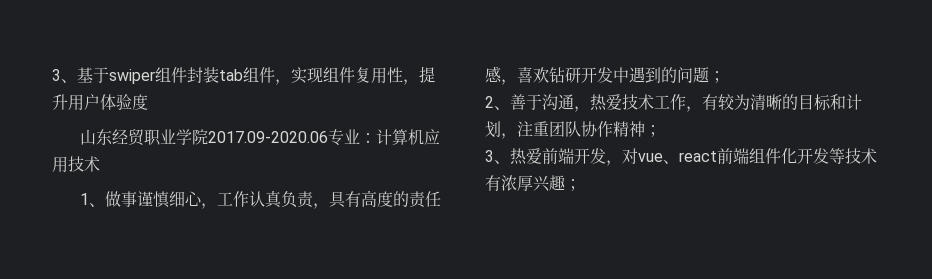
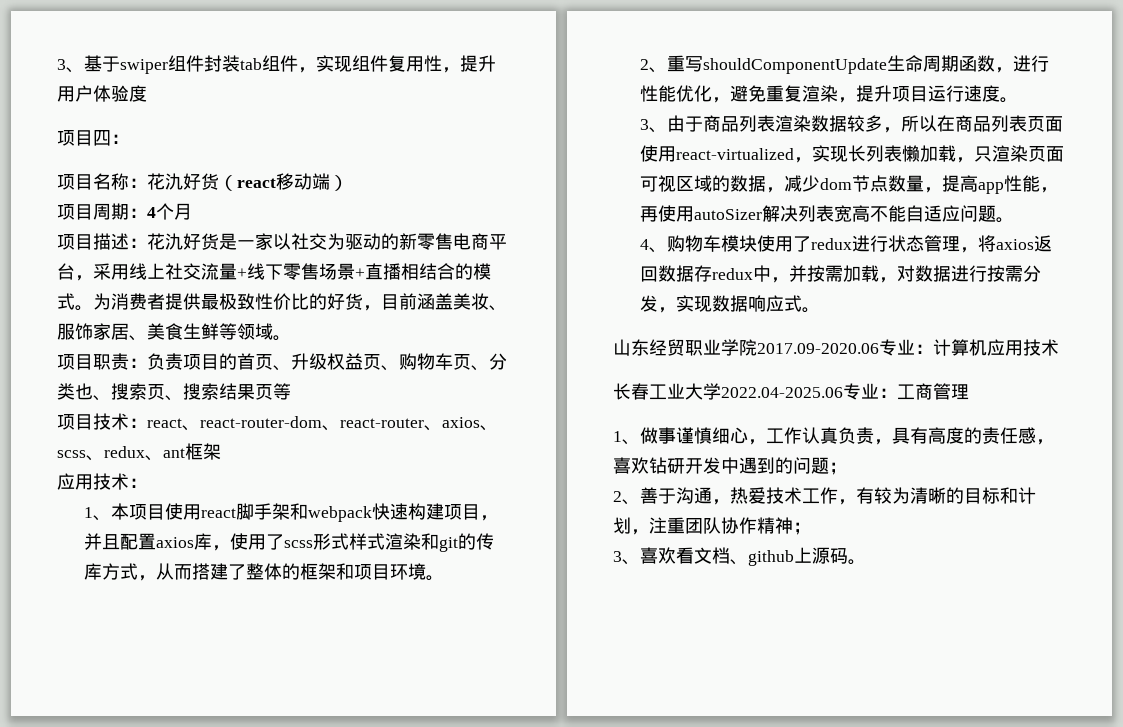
+ 项目四：
+ 项目名称：花氿好货（react移动端）
+ 项目周期：4个月
+ 项目描述：花氿好货是一家以社交为驱动的新零售电商平台，采用线上社交流量+线下零售场景+直播相结合的模式。为消费者提供最极致性价比的好货，目前涵盖美妆、服饰家居、美食生鲜等领域。
+ 项目职责：负责项目的首页、升级权益页、购物车页、分类也、搜索页、搜索结果页等
+ 项目技术：react、react-router-dom、react-router、axios、scss、redux、ant框架
+ 应用技术：
+ 1、本项目使用react脚手架和webpack快速构建项目，并且配置axios库，使用了scss形式样式渲染和git的传库方式，从而搭建了整体的框架和项目环境。
+ 2、重写shouldComponentUpdate生命周期函数，进行性能优化，避免重复渲染，提升项目运行速度。
+ 3、由于商品列表渲染数据较多，所以在商品列表页面使用react-virtualized，实现长列表懒加载，只渲染页面可视区域的数据，减少dom节点数量，提高app性能，再使用autoSizer解决列表宽高不能自适应问题。
+ 4、购物车模块使用了redux进行状态管理，将axios返回数据存redux中，并按需加载，对数据进行按需分发，实现数据响应式。
+ 长春工业大学2022.04-2025.06专业：工商管理
- 3、热爱前端开发，对vue、react前端组件化开发等技术有浓厚兴趣；
+ 3、喜欢看文档、github上源码。

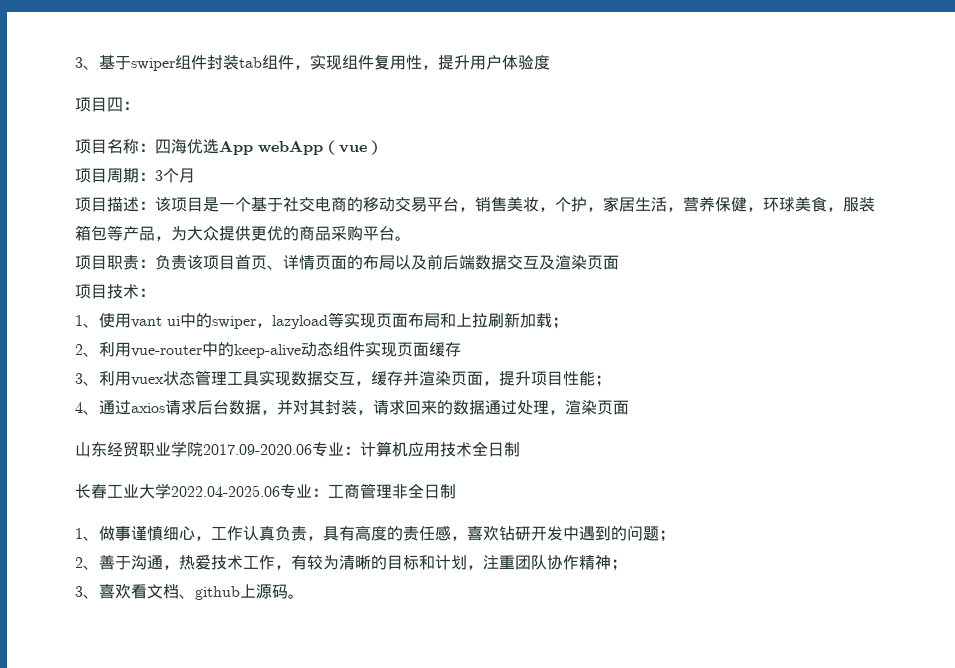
- 项目名称：花氿好货（react移动端）
+ 项目名称：四海优选App webApp（vue）
- 项目周期：4个月
+ 项目周期：3个月
- 项目描述：花氿好货是一家以社交为驱动的新零售电商平台，采用线上社交流量+线下零售场景+直播相结合的模式。为消费者提供最极致性价比的好货，目前涵盖美妆、服饰家居、美食生鲜等领域。
- 项目职责：负责项目的首页、升级权益页、购物车页、分类也、搜索页、搜索结果页等
- 项目技术：react、react-router-dom、react-router、axios、scss、redux、ant框架
- 应用技术：
- 1、本项目使用react脚手架和webpack快速构建项目，并且配置axios库，使用了scss形式样式渲染和git的传库方式，从而搭建了整体的框架和项目环境。
- 2、重写shouldComponentUpdate生命周期函数，进行性能优化，避免重复渲染，提升项目运行速度。
- 3、由于商品列表渲染数据较多，所以在商品列表页面使用react-virtualized，实现长列表懒加载，只渲染页面可视区域的数据，减少dom节点数量，提高app性能，再使用autoSizer解决列表宽高不能自适应问题。
- 4、购物车模块使用了redux进行状态管理，将axios返回数据存redux中，并按需加载，对数据进行按需分发，实现数据响应式。
+ 项目描述：该项目是一个基于社交电商的移动交易平台，销售美妆，个护，家居生活，营养保健，环球美食，服装箱包等产品，为大众提供更优的商品采购平台。
+ 项目职责：负责该项目首页、详情页面的布局以及前后端数据交互及渲染页面
+ 项目技术：
+ 1、使用vant ui中的swiper，lazyload等实现页面布局和上拉刷新加载；
+ 2、利用vue-router中的keep-alive动态组件实现页面缓存
+ 3、利用vuex状态管理工具实现数据交互，缓存并渲染页面，提升项目性能；
+ 4、通过axios请求后台数据，并对其封装，请求回来的数据通过处理，渲染页面
- 山东经贸职业学院2017.09-2020.06专业：计算机应用技术
+ 山东经贸职业学院2017.09-2020.06专业：计算机应用技术全日制
- 长春工业大学2022.04-2025.06专业：工商管理
+ 长春工业大学2022.04-2025.06专业：工商管理非全日制

